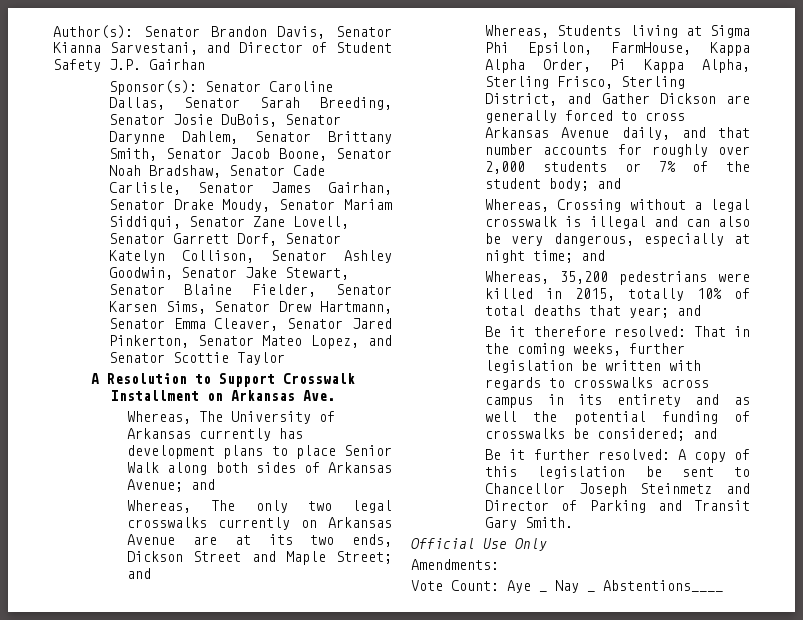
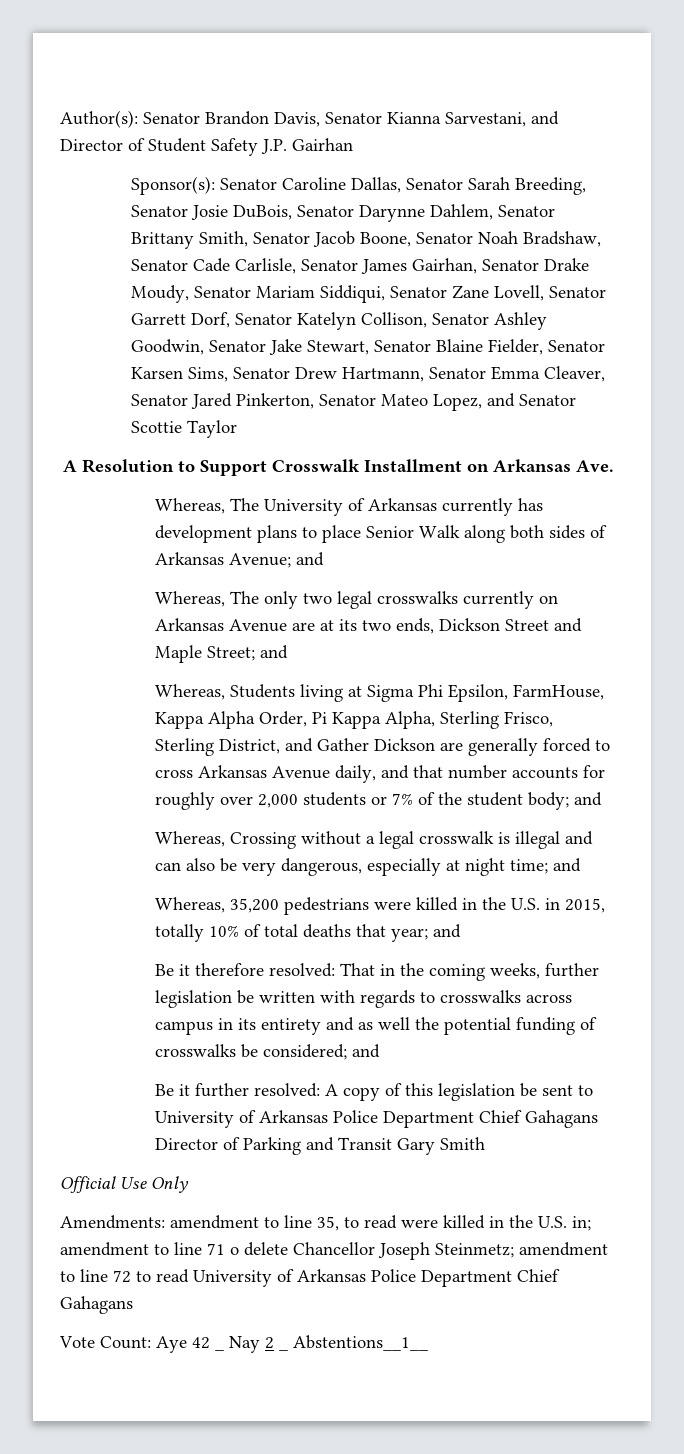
- Whereas, 35,200 pedestrians were killed in 2015, totally 10% of total deaths that year; and
+ Whereas, 35,200 pedestrians were killed in the U.S. in 2015, totally 10% of total deaths that year; and
- Be it further resolved: A copy of this legislation be sent to Chancellor Joseph Steinmetz and Director of Parking and Transit Gary Smith.
+ Be it further resolved: A copy of this legislation be sent to University of Arkansas Police Department Chief Gahagans Director of Parking and Transit Gary Smith
- Amendments:
+ Amendments: amendment to line 35, to read were killed in the U.S. in; amendment to line 71 o delete Chancellor Joseph Steinmetz; amendment to line 72 to read University of Arkansas Police Department Chief Gahagans
- Vote Count: Aye _ Nay _ Abstentions____
+ Vote Count: Aye 42 _ Nay 2 _ Abstentions__1__

